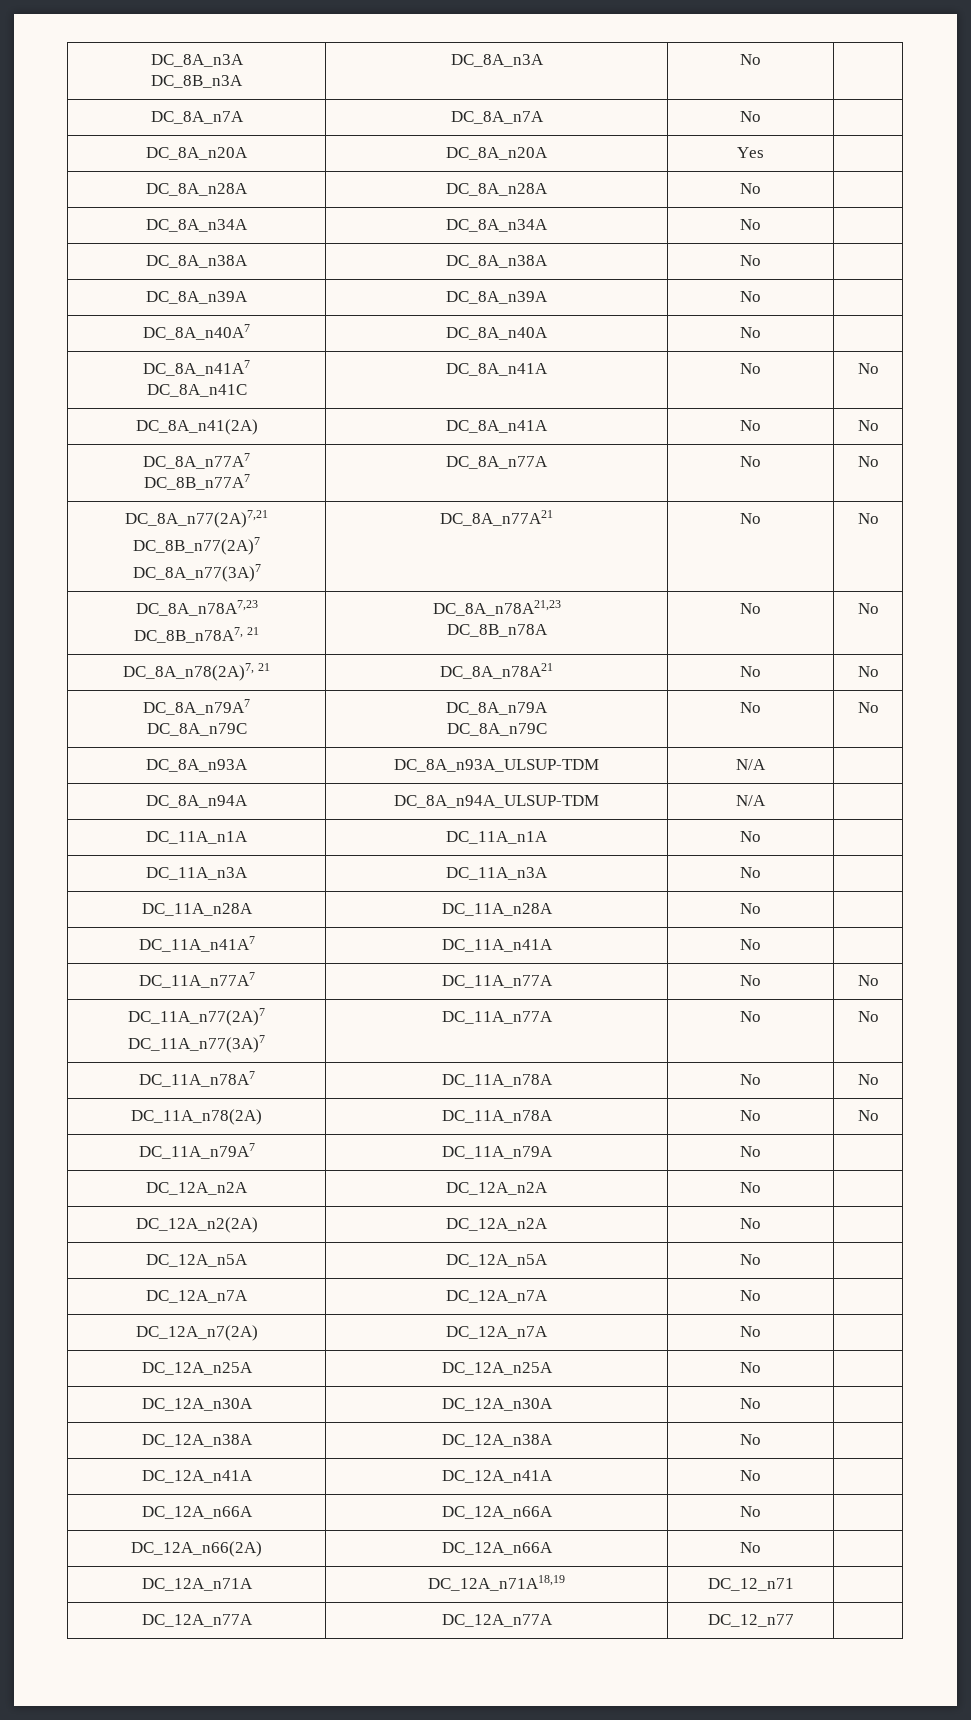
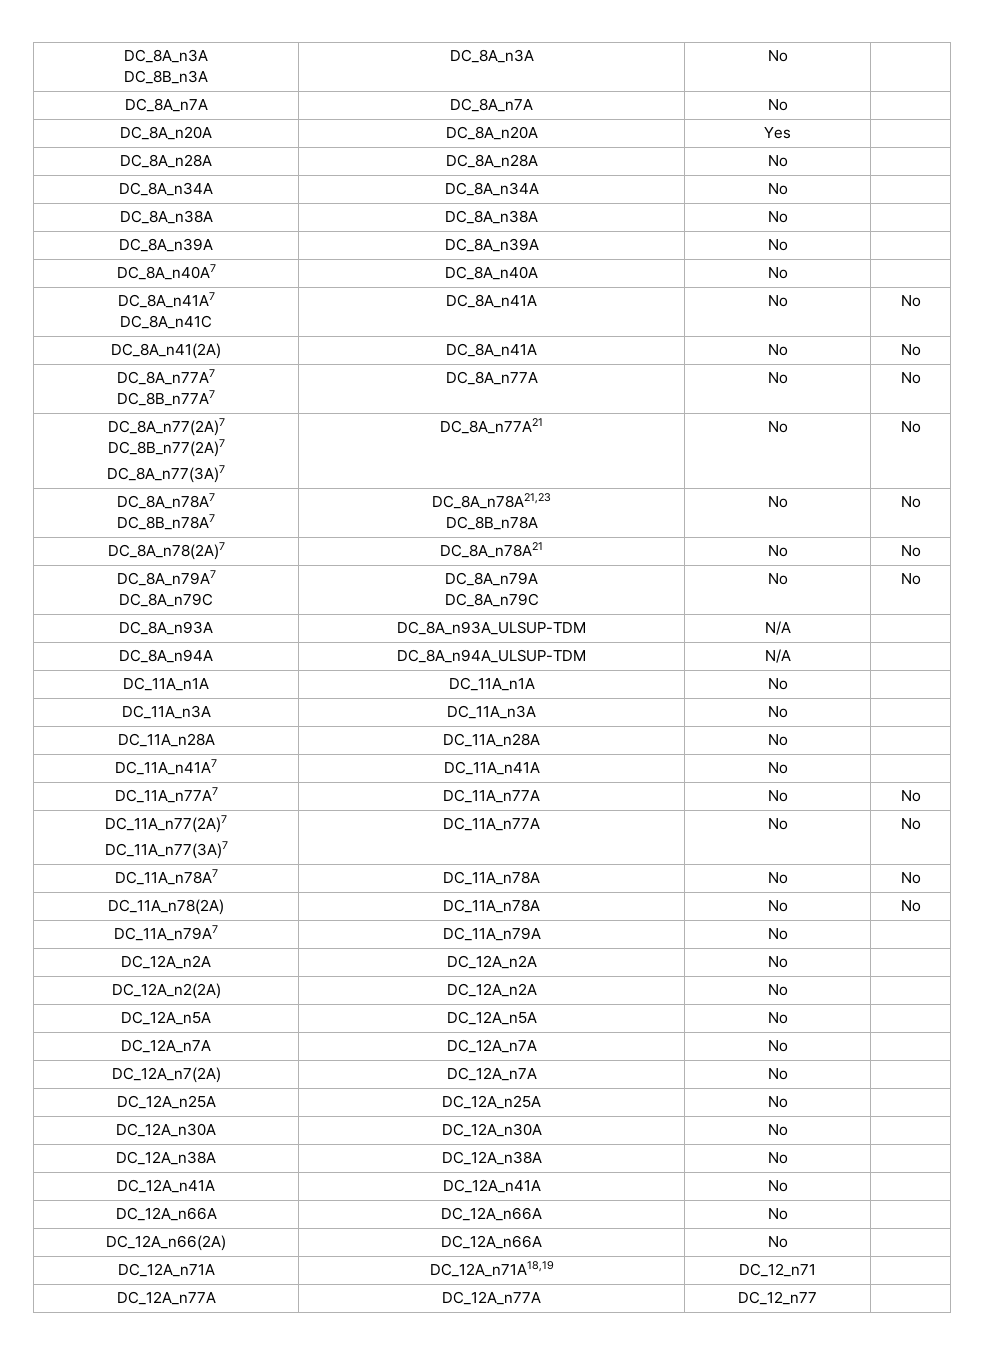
- DC_8A_n77(2A)7,21
+ DC_8A_n77(2A)7
- DC_8A_n78A7,23
- DC_8B_n78A7, 21 | DC_8A_n78A21,23
+ DC_8A_n78A7
+ DC_8B_n78A7 | DC_8A_n78A21,23
- DC_8A_n78(2A)7, 21 | DC_8A_n78A21 | No | No
+ DC_8A_n78(2A)7 | DC_8A_n78A21 | No | No

